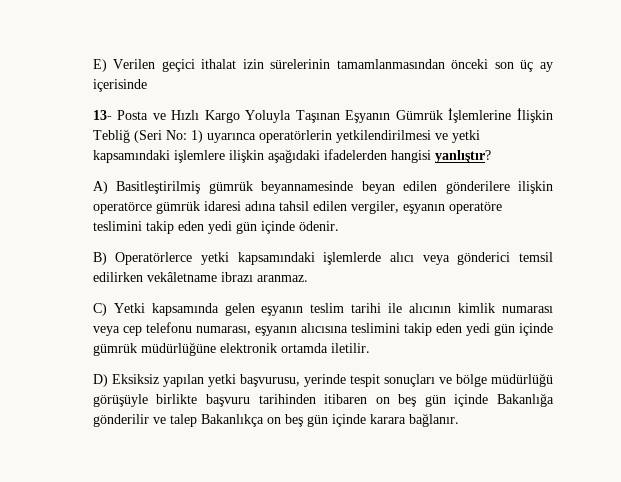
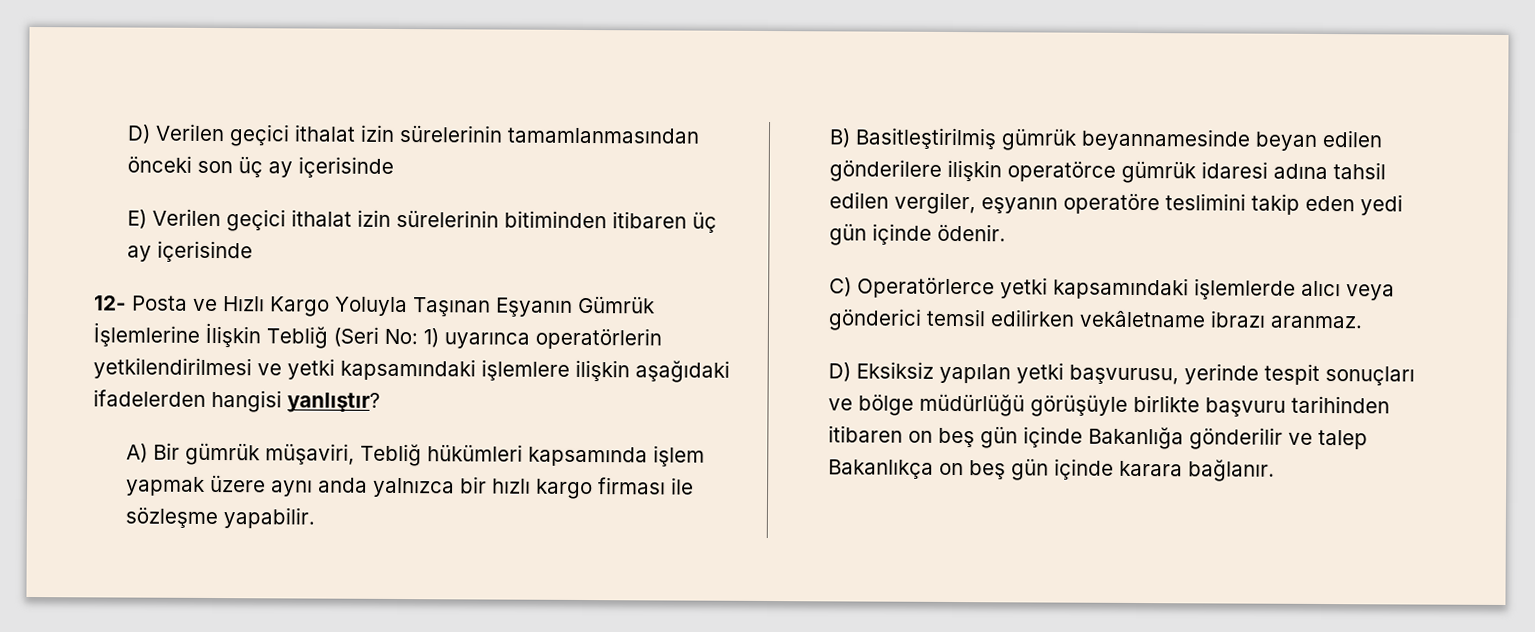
- E) Verilen geçici ithalat izin sürelerinin tamamlanmasından önceki son üç ay içerisinde
+ D) Verilen geçici ithalat izin sürelerinin tamamlanmasından önceki son üç ay içerisinde
- 13- Posta ve Hızlı Kargo Yoluyla Taşınan Eşyanın Gümrük İşlemlerine İlişkin Tebliğ (Seri No: 1) uyarınca operatörlerin yetkilendirilmesi ve yetki kapsamındaki işlemlere ilişkin aşağıdaki ifadelerden hangisi yanlıştır?
+ E) Verilen geçici ithalat izin sürelerinin bitiminden itibaren üç ay içerisinde
+ 12- Posta ve Hızlı Kargo Yoluyla Taşınan Eşyanın Gümrük İşlemlerine İlişkin Tebliğ (Seri No: 1) uyarınca operatörlerin yetkilendirilmesi ve yetki kapsamındaki işlemlere ilişkin aşağıdaki ifadelerden hangisi yanlıştır?
- A) Basitleştirilmiş gümrük beyannamesinde beyan edilen gönderilere ilişkin operatörce gümrük idaresi adına tahsil edilen vergiler, eşyanın operatöre teslimini takip eden yedi gün içinde ödenir.
+ A) Bir gümrük müşaviri, Tebliğ hükümleri kapsamında işlem yapmak üzere aynı anda yalnızca bir hızlı kargo firması ile sözleşme yapabilir.
+ B) Basitleştirilmiş gümrük beyannamesinde beyan edilen gönderilere ilişkin operatörce gümrük idaresi adına tahsil edilen vergiler, eşyanın operatöre teslimini takip eden yedi gün içinde ödenir.
- B) Operatörlerce yetki kapsamındaki işlemlerde alıcı veya gönderici temsil edilirken vekâletname ibrazı aranmaz.
+ C) Operatörlerce yetki kapsamındaki işlemlerde alıcı veya gönderici temsil edilirken vekâletname ibrazı aranmaz.
- C) Yetki kapsamında gelen eşyanın teslim tarihi ile alıcının kimlik numarası veya cep telefonu numarası, eşyanın alıcısına teslimini takip eden yedi gün içinde gümrük müdürlüğüne elektronik ortamda iletilir.

